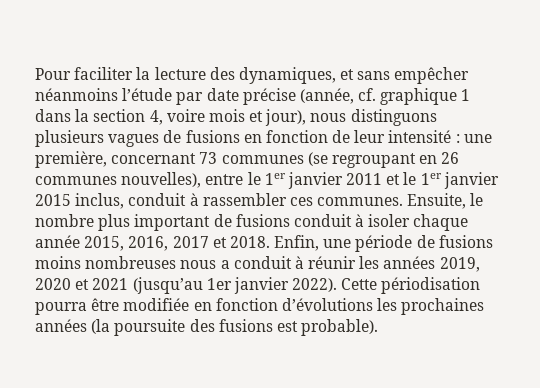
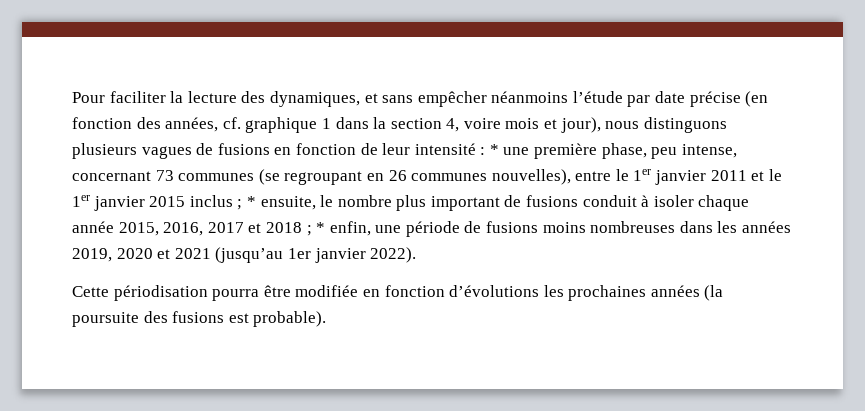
- Pour faciliter la lecture des dynamiques, et sans empêcher néanmoins l’étude par date précise (année, cf. graphique 1 dans la section 4, voire mois et jour), nous distinguons plusieurs vagues de fusions en fonction de leur intensité :
+ Pour faciliter la lecture des dynamiques, et sans empêcher néanmoins l’étude par date précise (en fonction des années, cf. graphique 1 dans la section 4, voire mois et jour), nous distinguons plusieurs vagues de fusions en fonction de leur intensité :
- une première, concernant 73 communes (se regroupant en 26 communes nouvelles), entre le 1er janvier 2011 et le 1er janvier 2015 inclus, conduit à rassembler ces communes. Ensuite, le nombre plus important de fusions conduit à isoler chaque année 2015, 2016, 2017 et 2018. Enfin, une période de fusions moins nombreuses nous a conduit à réunir les années 2019, 2020 et 2021 (jusqu’au 1er janvier 2022). Cette périodisation pourra être modifiée en fonction d’évolutions les prochaines années (la poursuite des fusions est probable).
+ * une première phase, peu intense, concernant 73 communes (se regroupant en 26 communes nouvelles), entre le 1er janvier 2011 et le 1er janvier 2015 inclus ; * ensuite, le nombre plus important de fusions conduit à isoler chaque année 2015, 2016, 2017 et 2018 ; * enfin, une période de fusions moins nombreuses dans les années 2019, 2020 et 2021 (jusqu’au 1er janvier 2022).
+ Cette périodisation pourra être modifiée en fonction d’évolutions les prochaines années (la poursuite des fusions est probable).

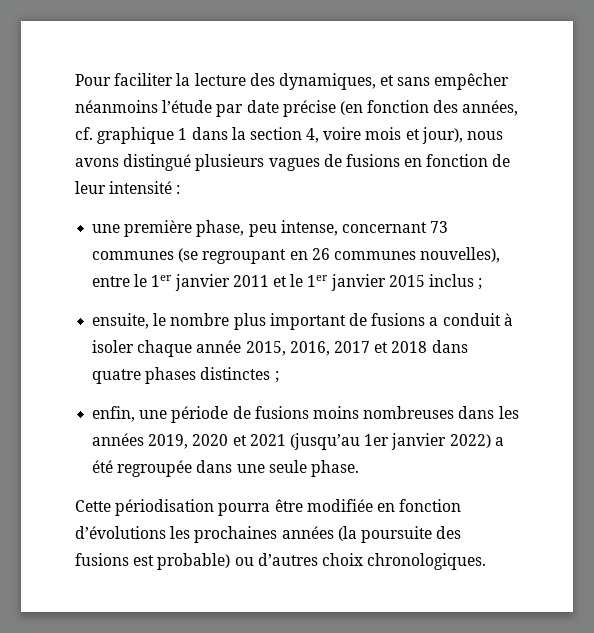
- Pour faciliter la lecture des dynamiques, et sans empêcher néanmoins l’étude par date précise (en fonction des années, cf. graphique 1 dans la section 4, voire mois et jour), nous distinguons plusieurs vagues de fusions en fonction de leur intensité : * une première phase, peu intense, concernant 73 communes (se regroupant en 26 communes nouvelles), entre le 1er janvier 2011 et le 1er janvier 2015 inclus ; * ensuite, le nombre plus important de fusions conduit à isoler chaque année 2015, 2016, 2017 et 2018 ; * enfin, une période de fusions moins nombreuses dans les années 2019, 2020 et 2021 (jusqu’au 1er janvier 2022).
+ Pour faciliter la lecture des dynamiques, et sans empêcher néanmoins l’étude par date précise (en fonction des années, cf. graphique 1 dans la section 4, voire mois et jour), nous avons distingué plusieurs vagues de fusions en fonction de leur intensité :
+ une première phase, peu intense, concernant 73 communes (se regroupant en 26 communes nouvelles), entre le 1er janvier 2011 et le 1er janvier 2015 inclus ;
+ ensuite, le nombre plus important de fusions a conduit à isoler chaque année 2015, 2016, 2017 et 2018 dans quatre phases distinctes ;
+ enfin, une période de fusions moins nombreuses dans les années 2019, 2020 et 2021 (jusqu’au 1er janvier 2022) a été regroupée dans une seule phase.
- Cette périodisation pourra être modifiée en fonction d’évolutions les prochaines années (la poursuite des fusions est probable).
+ Cette périodisation pourra être modifiée en fonction d’évolutions les prochaines années (la poursuite des fusions est probable) ou d’autres choix chronologiques.

